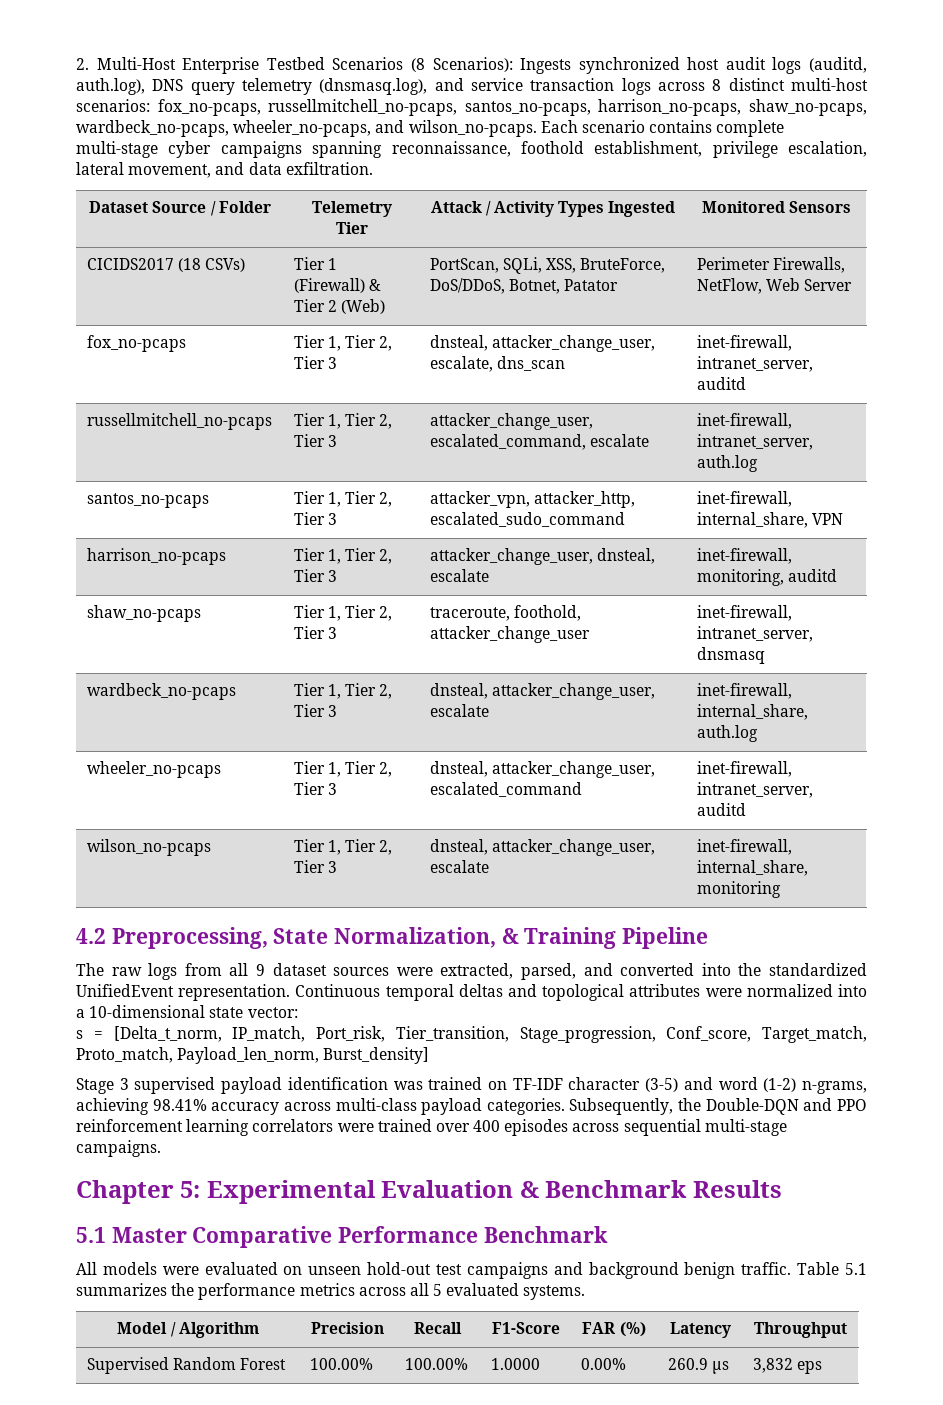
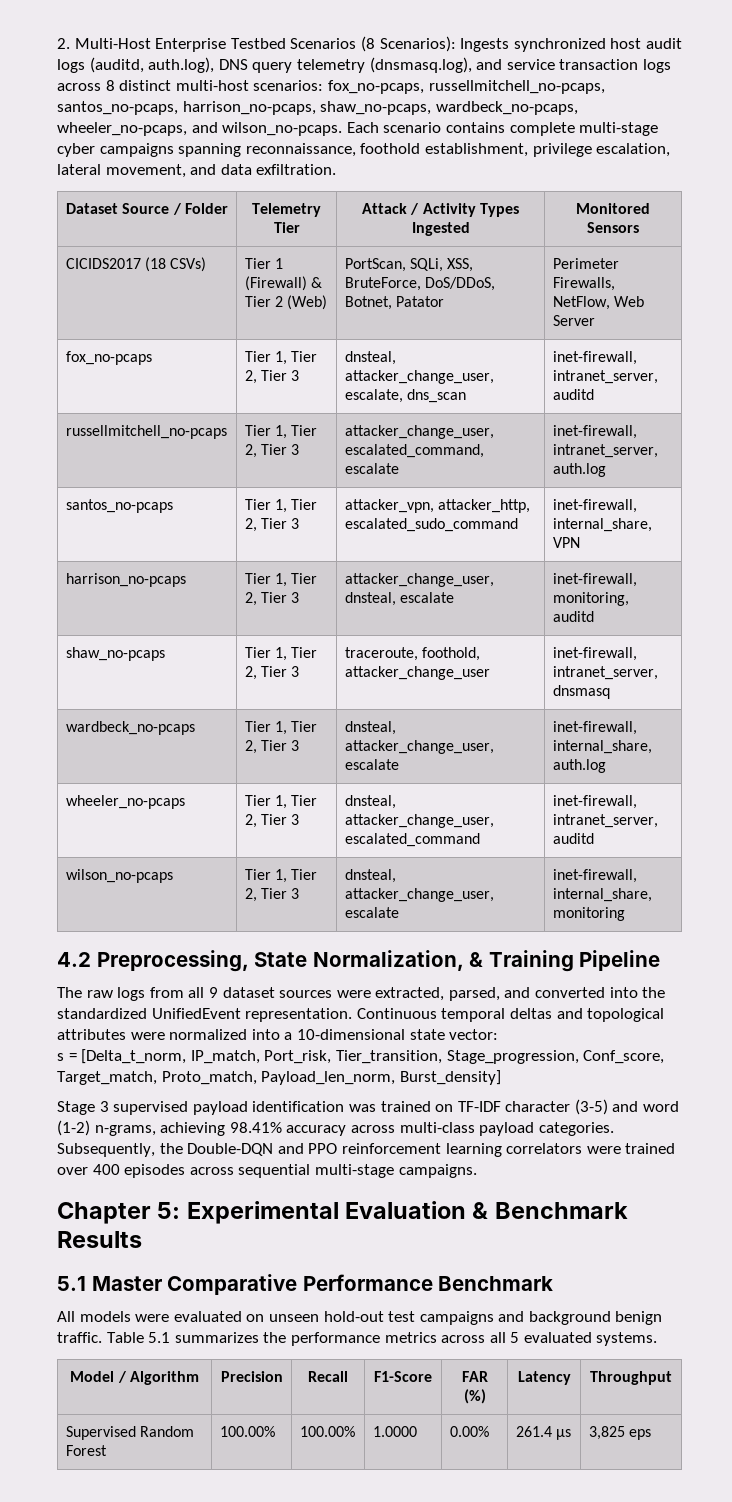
- Supervised Random Forest | 100.00% | 100.00% | 1.0000 | 0.00% | 260.9 μs | 3,832 eps
+ Supervised Random Forest | 100.00% | 100.00% | 1.0000 | 0.00% | 261.4 μs | 3,825 eps

